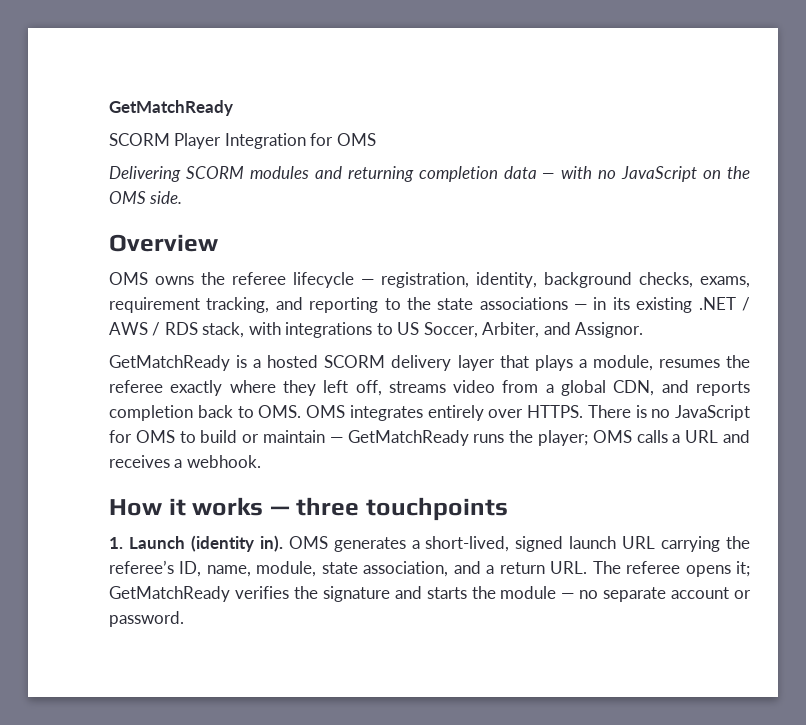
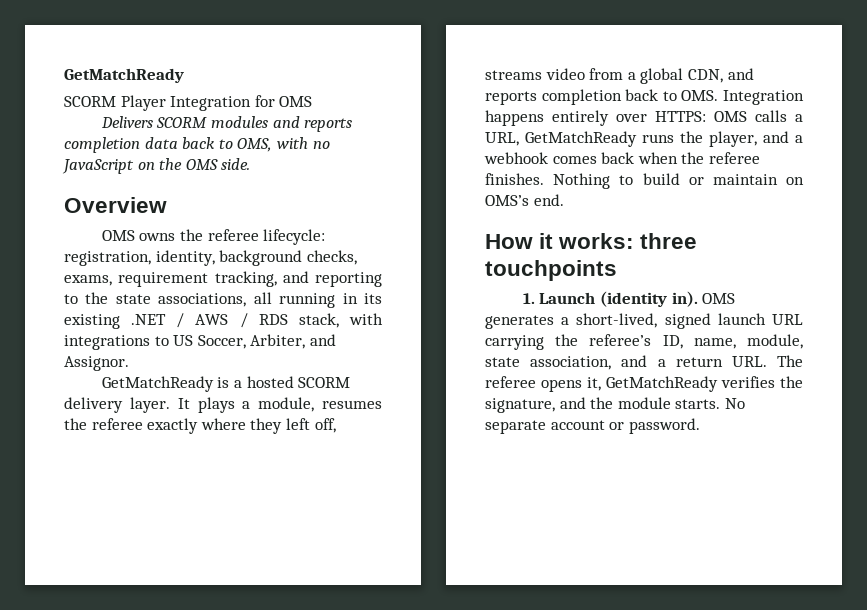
- Delivering SCORM modules and returning completion data — with no JavaScript on the OMS side.
+ Delivers SCORM modules and reports completion data back to OMS, with no JavaScript on the OMS side.
- OMS owns the referee lifecycle — registration, identity, background checks, exams, requirement tracking, and reporting to the state associations — in its existing .NET / AWS / RDS stack, with integrations to US Soccer, Arbiter, and Assignor.
+ OMS owns the referee lifecycle: registration, identity, background checks, exams, requirement tracking, and reporting to the state associations, all running in its existing .NET / AWS / RDS stack, with integrations to US Soccer, Arbiter, and Assignor.
- GetMatchReady is a hosted SCORM delivery layer that plays a module, resumes the referee exactly where they left off, streams video from a global CDN, and reports completion back to OMS. OMS integrates entirely over HTTPS. There is no JavaScript for OMS to build or maintain — GetMatchReady runs the player; OMS calls a URL and receives a webhook.
+ GetMatchReady is a hosted SCORM delivery layer. It plays a module, resumes the referee exactly where they left off, streams video from a global CDN, and reports completion back to OMS. Integration happens entirely over HTTPS: OMS calls a URL, GetMatchReady runs the player, and a webhook comes back when the referee finishes. Nothing to build or maintain on OMS’s end.
- How it works — three touchpoints
+ How it works: three touchpoints
- OMS generates a short-lived, signed launch URL carrying the referee’s ID, name, module, state association, and a return URL. The referee opens it; GetMatchReady verifies the signature and starts the module — no separate account or password.
+ OMS generates a short-lived, signed launch URL carrying the referee’s ID, name, module, state association, and a return URL. The referee opens it, GetMatchReady verifies the signature, and the module starts. No separate account or password.

